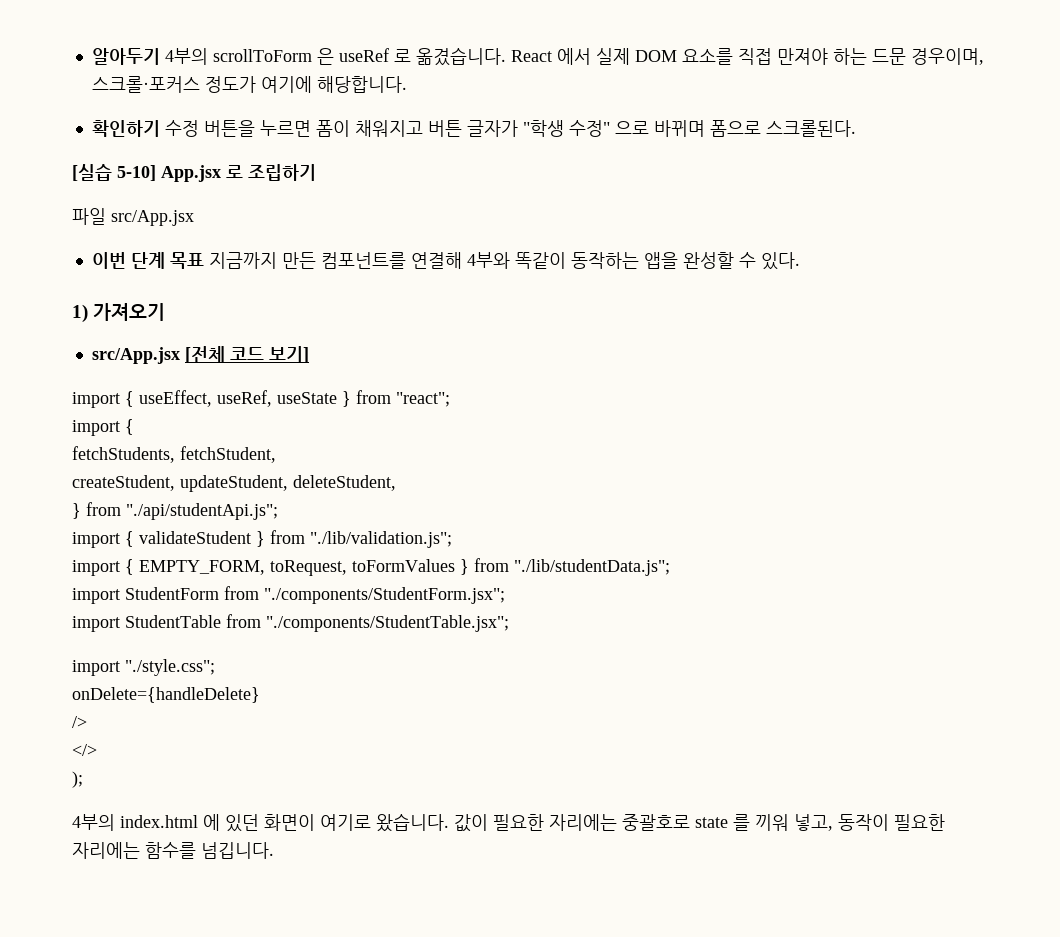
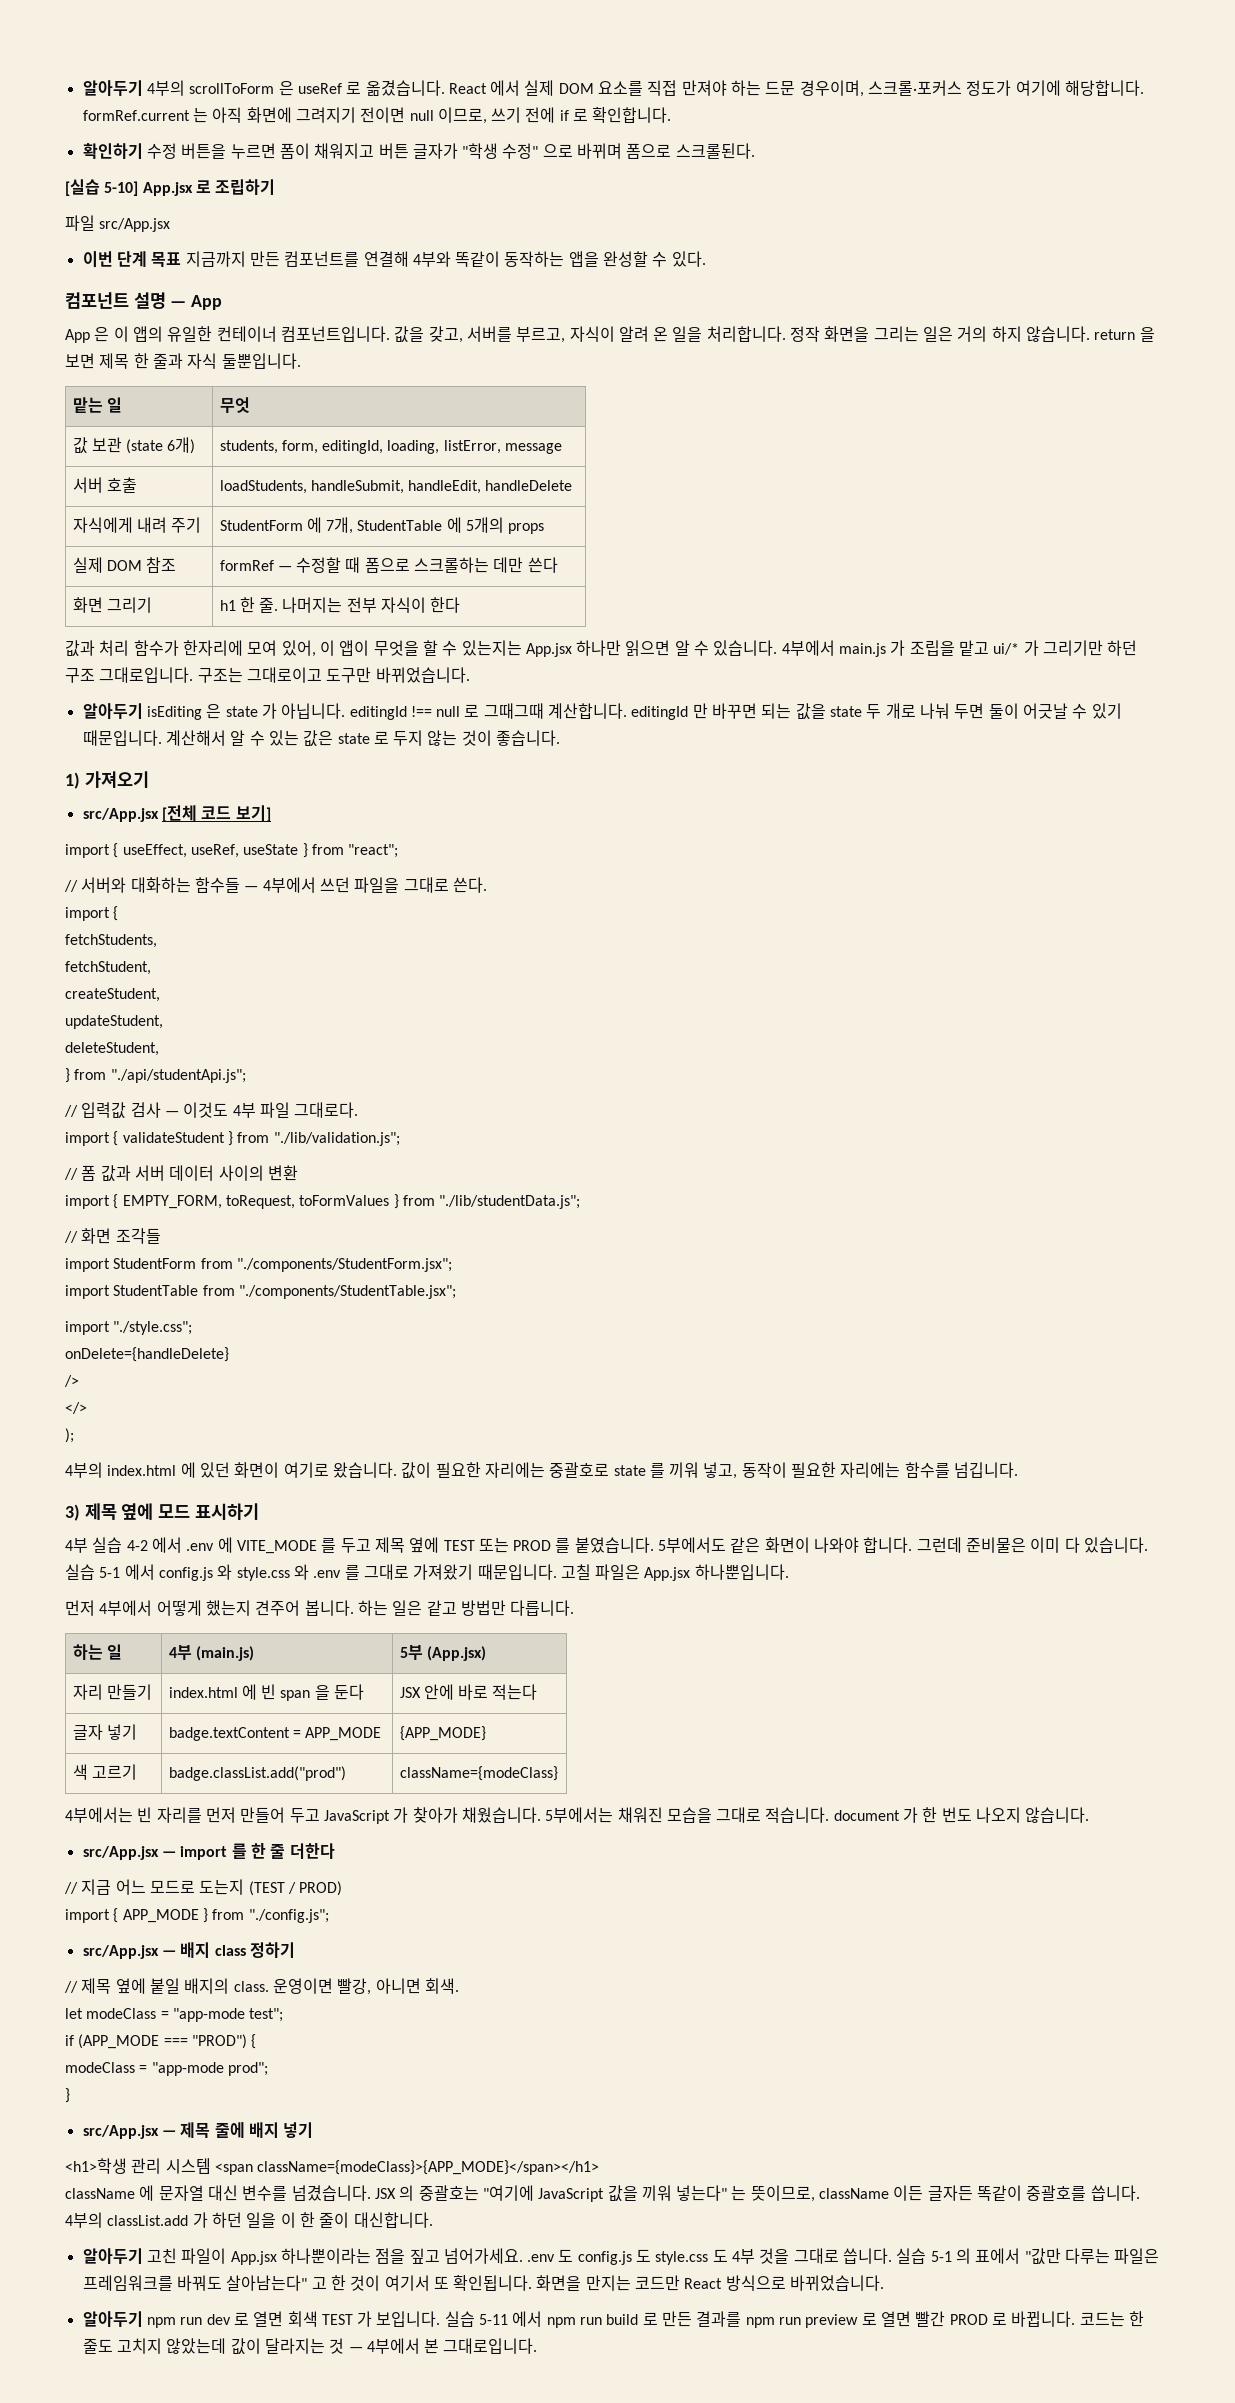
- React 에서 실제 DOM 요소를 직접 만져야 하는 드문 경우이며, 스크롤·포커스 정도가 여기에 해당합니다.
+ React 에서 실제 DOM 요소를 직접 만져야 하는 드문 경우이며, 스크롤·포커스 정도가 여기에 해당합니다. formRef.current 는 아직 화면에 그려지기 전이면 null 이므로, 쓰기 전에 if 로 확인합니다.
+ 컴포넌트 설명 — App
+ App 은 이 앱의 유일한 컨테이너 컴포넌트입니다. 값을 갖고, 서버를 부르고, 자식이 알려 온 일을 처리합니다. 정작 화면을 그리는 일은 거의 하지 않습니다. return 을 보면 제목 한 줄과 자식 둘뿐입니다.
+ 맡는 일 | 무엇
+ 값 보관 (state 6개) | students, form, editingId, loading, listError, message
+ 서버 호출 | loadStudents, handleSubmit, handleEdit, handleDelete
+ 자식에게 내려 주기 | StudentForm 에 7개, StudentTable 에 5개의 props
+ 실제 DOM 참조 | formRef — 수정할 때 폼으로 스크롤하는 데만 쓴다
+ 화면 그리기 | h1 한 줄. 나머지는 전부 자식이 한다
+ 값과 처리 함수가 한자리에 모여 있어, 이 앱이 무엇을 할 수 있는지는 App.jsx 하나만 읽으면 알 수 있습니다. 4부에서 main.js 가 조립을 맡고 ui/* 가 그리기만 하던 구조 그대로입니다. 구조는 그대로이고 도구만 바뀌었습니다.
+ 알아두기 isEditing 은 state 가 아닙니다. editingId !== null 로 그때그때 계산합니다. editingId 만 바꾸면 되는 값을 state 두 개로 나눠 두면 둘이 어긋날 수 있기 때문입니다. 계산해서 알 수 있는 값은 state 로 두지 않는 것이 좋습니다.
+ // 서버와 대화하는 함수들 — 4부에서 쓰던 파일을 그대로 쓴다.
- fetchStudents, fetchStudent,
+ fetchStudents,
+ fetchStudent,
- createStudent, updateStudent, deleteStudent,
+ createStudent,
+ updateStudent,
+ deleteStudent,
+ // 입력값 검사 — 이것도 4부 파일 그대로다.
+ // 폼 값과 서버 데이터 사이의 변환
+ // 화면 조각들
+ 3) 제목 옆에 모드 표시하기
+ 4부 실습 4-2 에서 .env 에 VITE_MODE 를 두고 제목 옆에 TEST 또는 PROD 를 붙였습니다. 5부에서도 같은 화면이 나와야 합니다. 그런데 준비물은 이미 다 있습니다. 실습 5-1 에서 config.js 와 style.css 와 .env 를 그대로 가져왔기 때문입니다. 고칠 파일은 App.jsx 하나뿐입니다.
+ 먼저 4부에서 어떻게 했는지 견주어 봅니다. 하는 일은 같고 방법만 다릅니다.
+ 하는 일 | 4부 (main.js) | 5부 (App.jsx)
+ 자리 만들기 | index.html 에 빈 span 을 둔다 | JSX 안에 바로 적는다
+ 글자 넣기 | badge.textContent = APP_MODE | {APP_MODE}
+ 색 고르기 | badge.classList.add("prod") | className={modeClass}
+ 4부에서는 빈 자리를 먼저 만들어 두고 JavaScript 가 찾아가 채웠습니다. 5부에서는 채워진 모습을 그대로 적습니다. document 가 한 번도 나오지 않습니다.
+ src/App.jsx — import 를 한 줄 더한다
+ // 지금 어느 모드로 도는지 (TEST / PROD)
+ import { APP_MODE } from "./config.js";
+ src/App.jsx — 배지 class 정하기
+ // 제목 옆에 붙일 배지의 class. 운영이면 빨강, 아니면 회색.
+ let modeClass = "app-mode test";
+ if (APP_MODE === "PROD") {
+ modeClass = "app-mode prod";
+ }
+ src/App.jsx — 제목 줄에 배지 넣기
+ <h1>학생 관리 시스템 <span className={modeClass}>{APP_MODE}</span></h1>
+ className 에 문자열 대신 변수를 넘겼습니다. JSX 의 중괄호는 "여기에 JavaScript 값을 끼워 넣는다" 는 뜻이므로, className 이든 글자든 똑같이 중괄호를 씁니다. 4부의 classList.add 가 하던 일을 이 한 줄이 대신합니다.
+ 알아두기 고친 파일이 App.jsx 하나뿐이라는 점을 짚고 넘어가세요. .env 도 config.js 도 style.css 도 4부 것을 그대로 씁니다. 실습 5-1 의 표에서 "값만 다루는 파일은 프레임워크를 바꿔도 살아남는다" 고 한 것이 여기서 또 확인됩니다. 화면을 만지는 코드만 React 방식으로 바뀌었습니다.
+ 알아두기 npm run dev 로 열면 회색 TEST 가 보입니다. 실습 5-11 에서 npm run build 로 만든 결과를 npm run preview 로 열면 빨간 PROD 로 바뀝니다. 코드는 한 줄도 고치지 않았는데 값이 달라지는 것 — 4부에서 본 그대로입니다.

